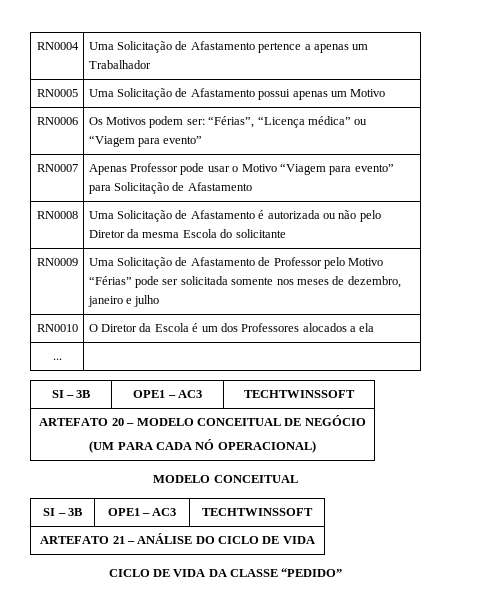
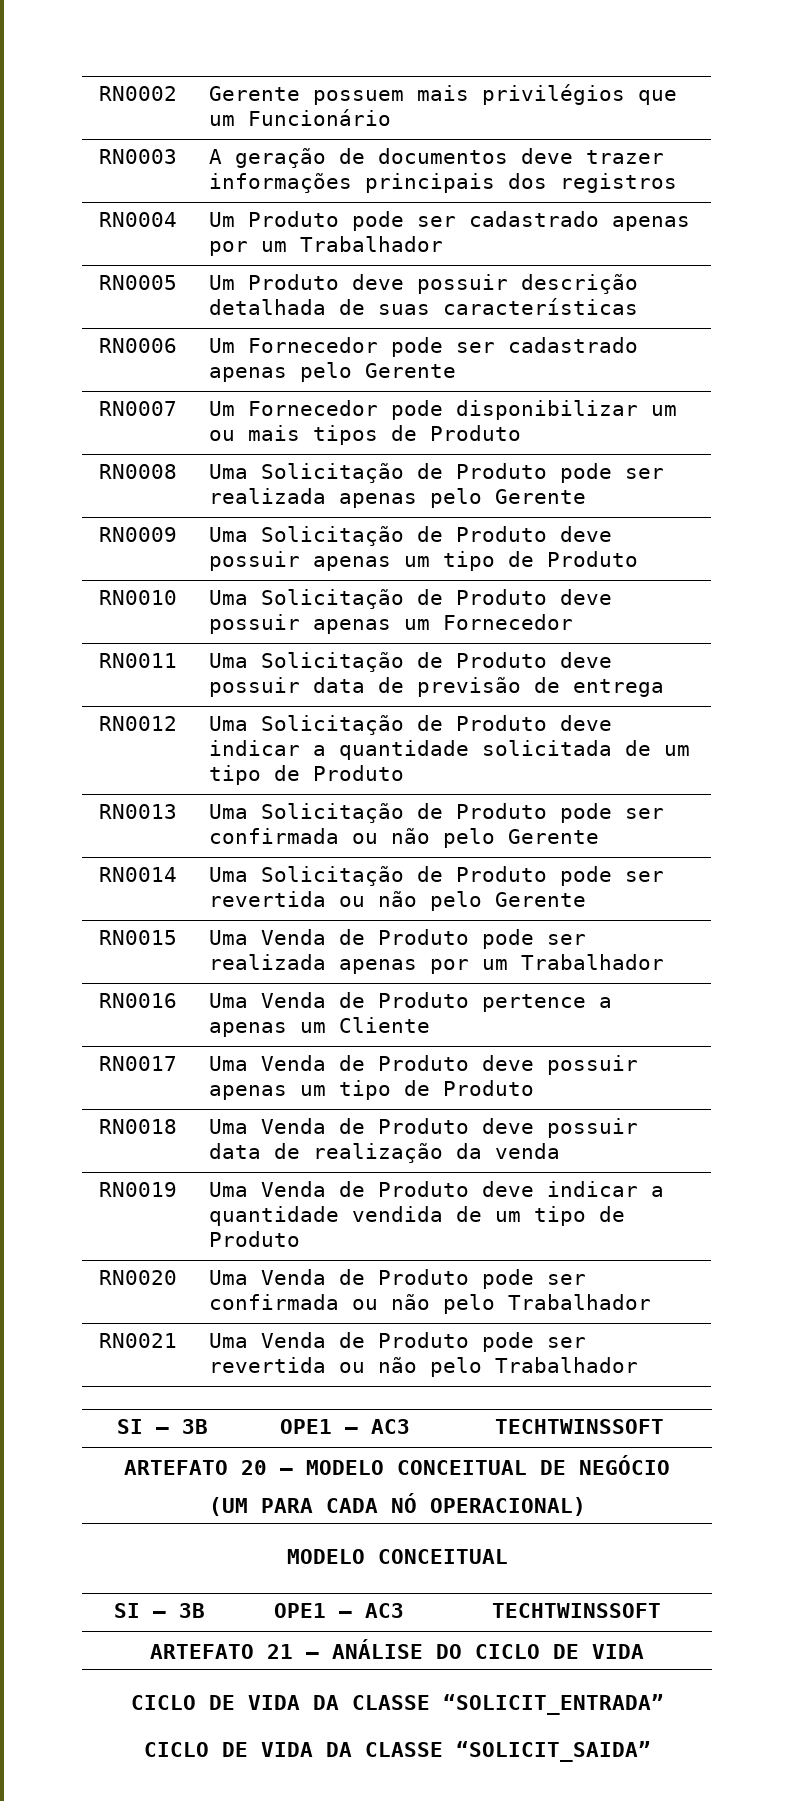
- RN0004 | Uma Solicitação de Afastamento pertence a apenas um Trabalhador
- RN0005 | Uma Solicitação de Afastamento possui apenas um Motivo
- RN0006 | Os Motivos podem ser: “Férias”, “Licença médica” ou “Viagem para evento”
- RN0007 | Apenas Professor pode usar o Motivo “Viagem para evento” para Solicitação de Afastamento
- RN0008 | Uma Solicitação de Afastamento é autorizada ou não pelo Diretor da mesma Escola do solicitante
- RN0009 | Uma Solicitação de Afastamento de Professor pelo Motivo “Férias” pode ser solicitada somente nos meses de dezembro, janeiro e julho
- RN0010 | O Diretor da Escola é um dos Professores alocados a ela
- ... |
+ RN0002 | Gerente possuem mais privilégios que um Funcionário
+ RN0003 | A geração de documentos deve trazer informações principais dos registros
+ RN0004 | Um Produto pode ser cadastrado apenas por um Trabalhador
+ RN0005 | Um Produto deve possuir descrição detalhada de suas características
+ RN0006 | Um Fornecedor pode ser cadastrado apenas pelo Gerente
+ RN0007 | Um Fornecedor pode disponibilizar um ou mais tipos de Produto
+ RN0008 | Uma Solicitação de Produto pode ser realizada apenas pelo Gerente
+ RN0009 | Uma Solicitação de Produto deve possuir apenas um tipo de Produto
+ RN0010 | Uma Solicitação de Produto deve possuir apenas um Fornecedor
+ RN0011 | Uma Solicitação de Produto deve possuir data de previsão de entrega
+ RN0012 | Uma Solicitação de Produto deve indicar a quantidade solicitada de um tipo de Produto
+ RN0013 | Uma Solicitação de Produto pode ser confirmada ou não pelo Gerente
+ RN0014 | Uma Solicitação de Produto pode ser revertida ou não pelo Gerente
+ RN0015 | Uma Venda de Produto pode ser realizada apenas por um Trabalhador
+ RN0016 | Uma Venda de Produto pertence a apenas um Cliente
+ RN0017 | Uma Venda de Produto deve possuir apenas um tipo de Produto
+ RN0018 | Uma Venda de Produto deve possuir data de realização da venda
+ RN0019 | Uma Venda de Produto deve indicar a quantidade vendida de um tipo de Produto
+ RN0020 | Uma Venda de Produto pode ser confirmada ou não pelo Trabalhador
+ RN0021 | Uma Venda de Produto pode ser revertida ou não pelo Trabalhador
- CICLO DE VIDA DA CLASSE “PEDIDO”
+ CICLO DE VIDA DA CLASSE “SOLICIT_ENTRADA”
+ CICLO DE VIDA DA CLASSE “SOLICIT_SAIDA”

